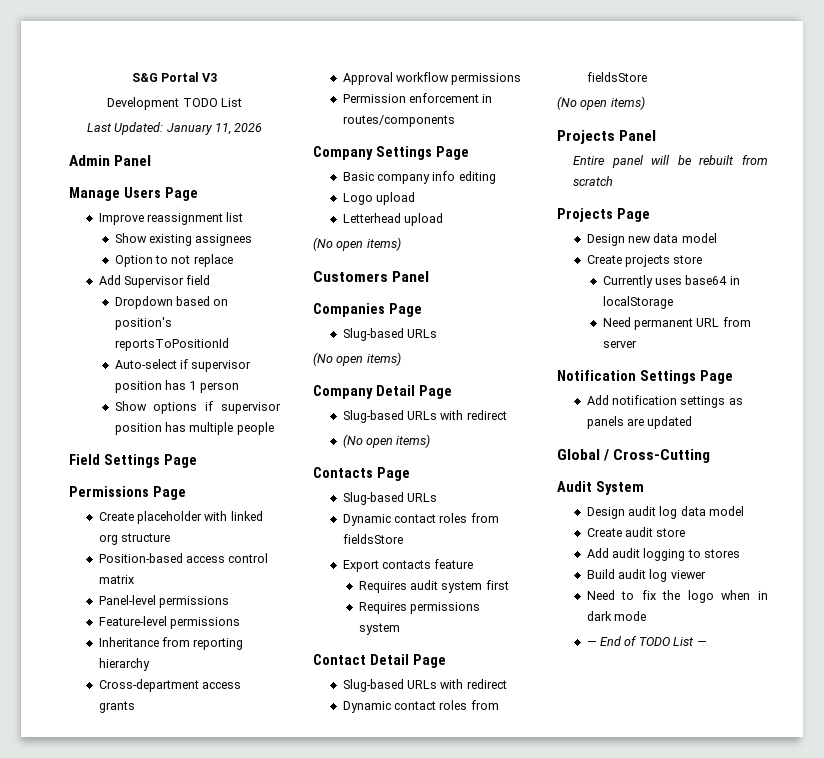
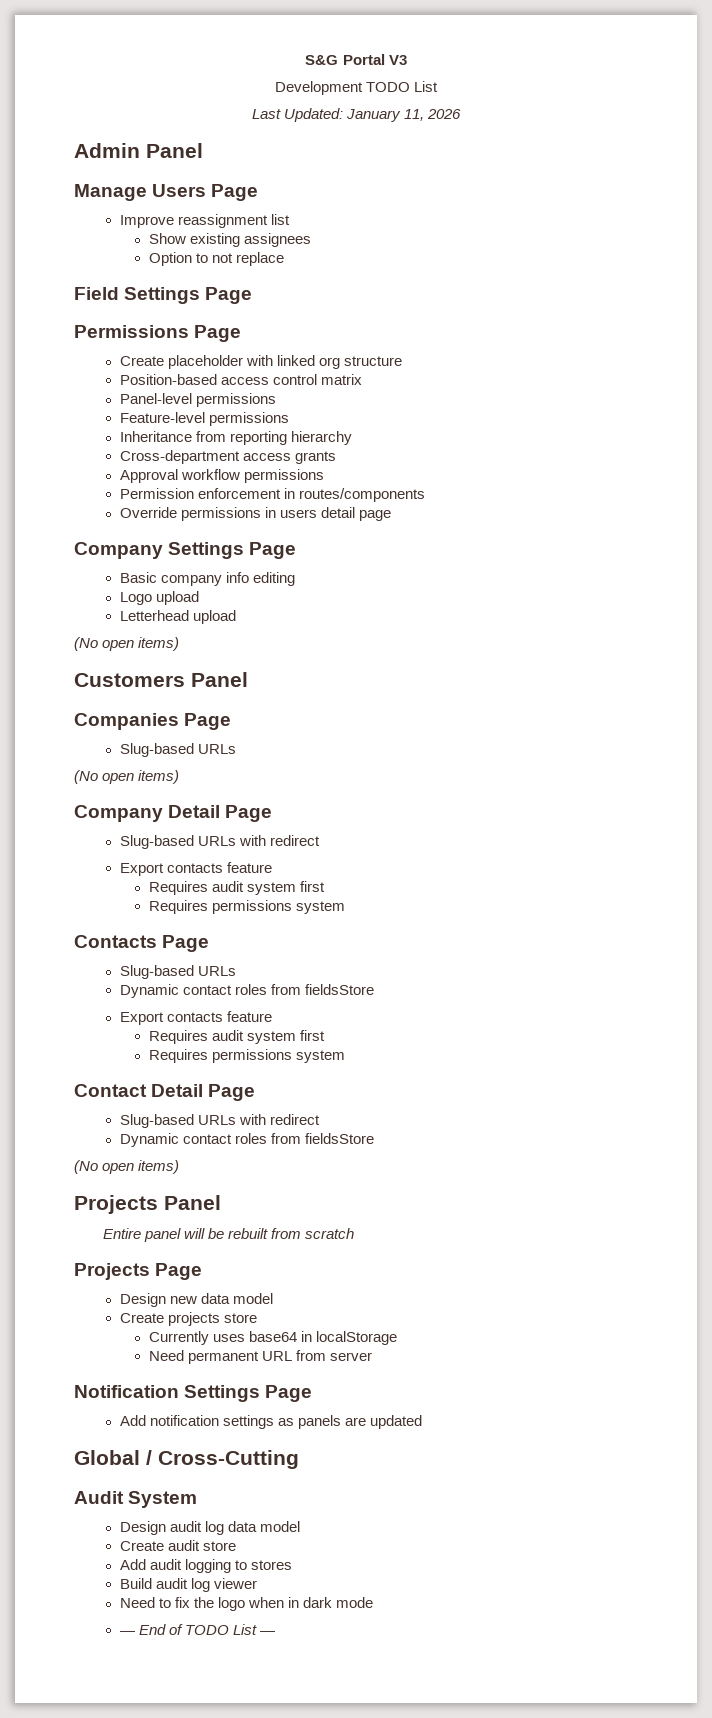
- Add Supervisor field
- Dropdown based on position's reportsToPositionId
- Auto-select if supervisor position has 1 person
- Show options if supervisor position has multiple people
+ Override permissions in users detail page
  Company Detail Page
  Slug-based URLs with redirect
- (No open items)
+ Export contacts feature
+ Requires audit system first
+ Requires permissions system

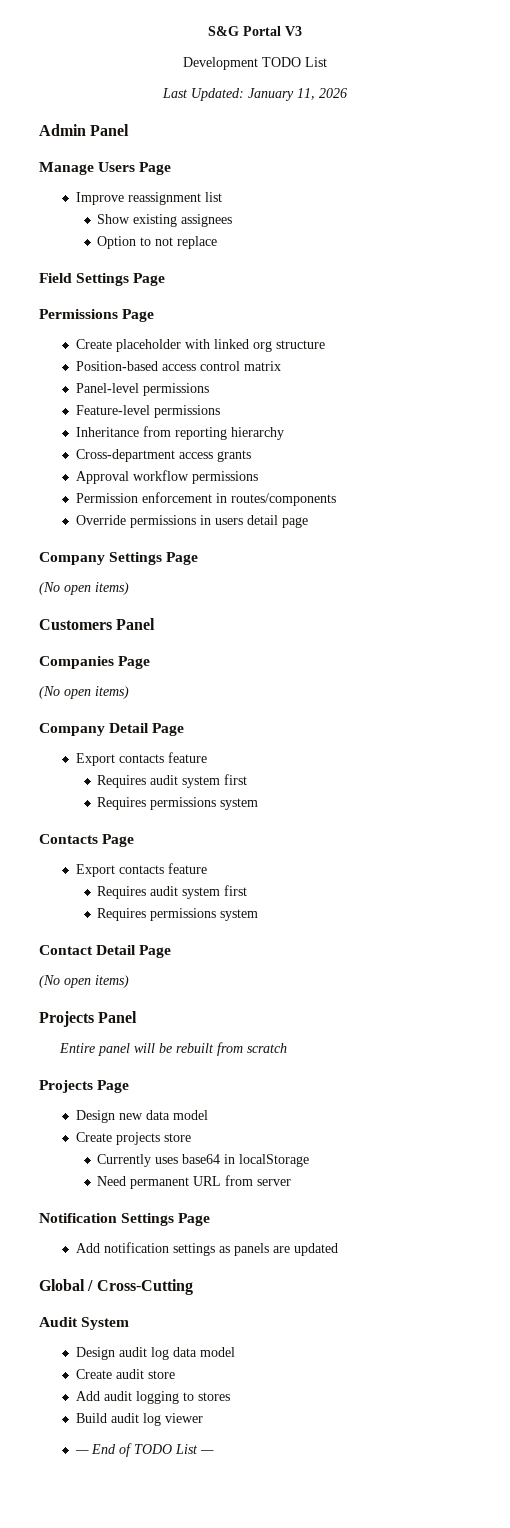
- Basic company info editing
- Logo upload
- Letterhead upload
  Companies Page
- Slug-based URLs
  Company Detail Page
- Slug-based URLs with redirect
  Contacts Page
- Slug-based URLs
- Dynamic contact roles from fieldsStore
  Contact Detail Page
- Slug-based URLs with redirect
- Dynamic contact roles from fieldsStore
- Need to fix the logo when in dark mode

